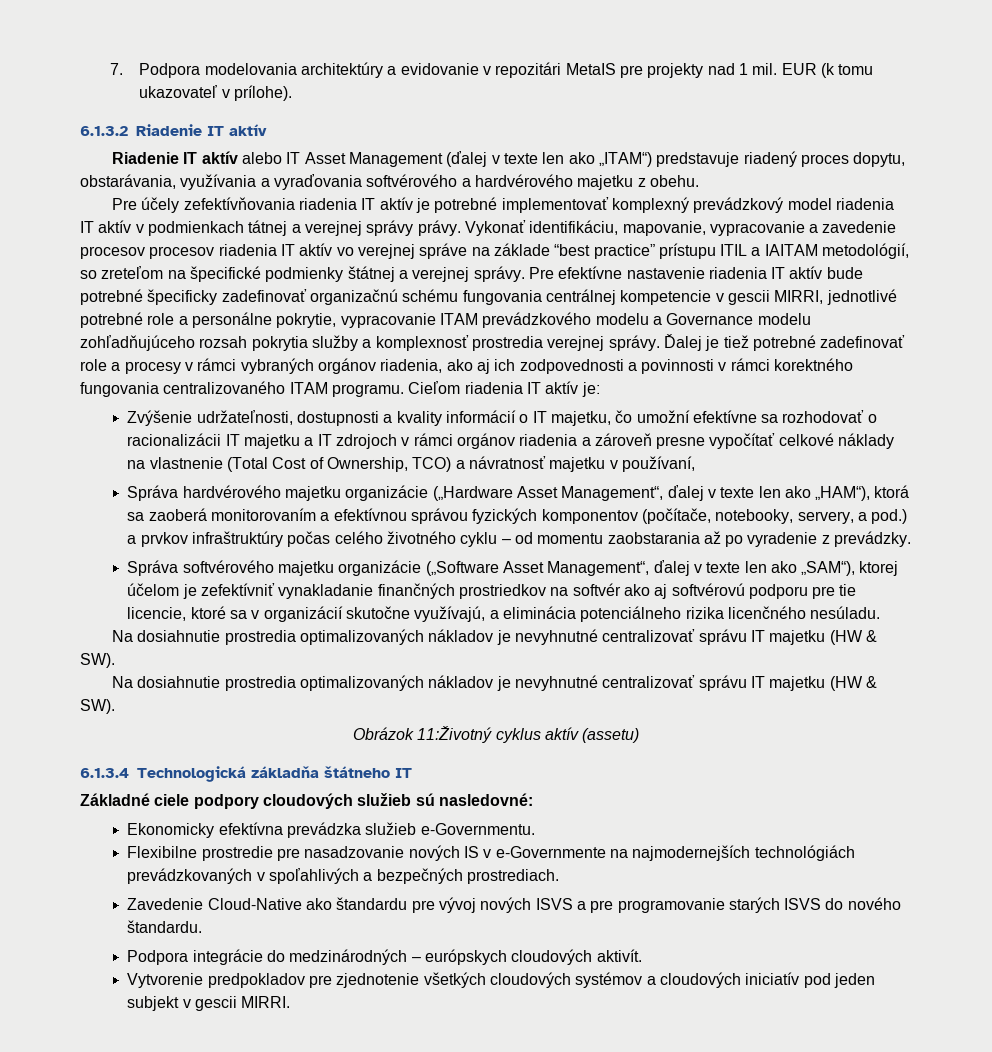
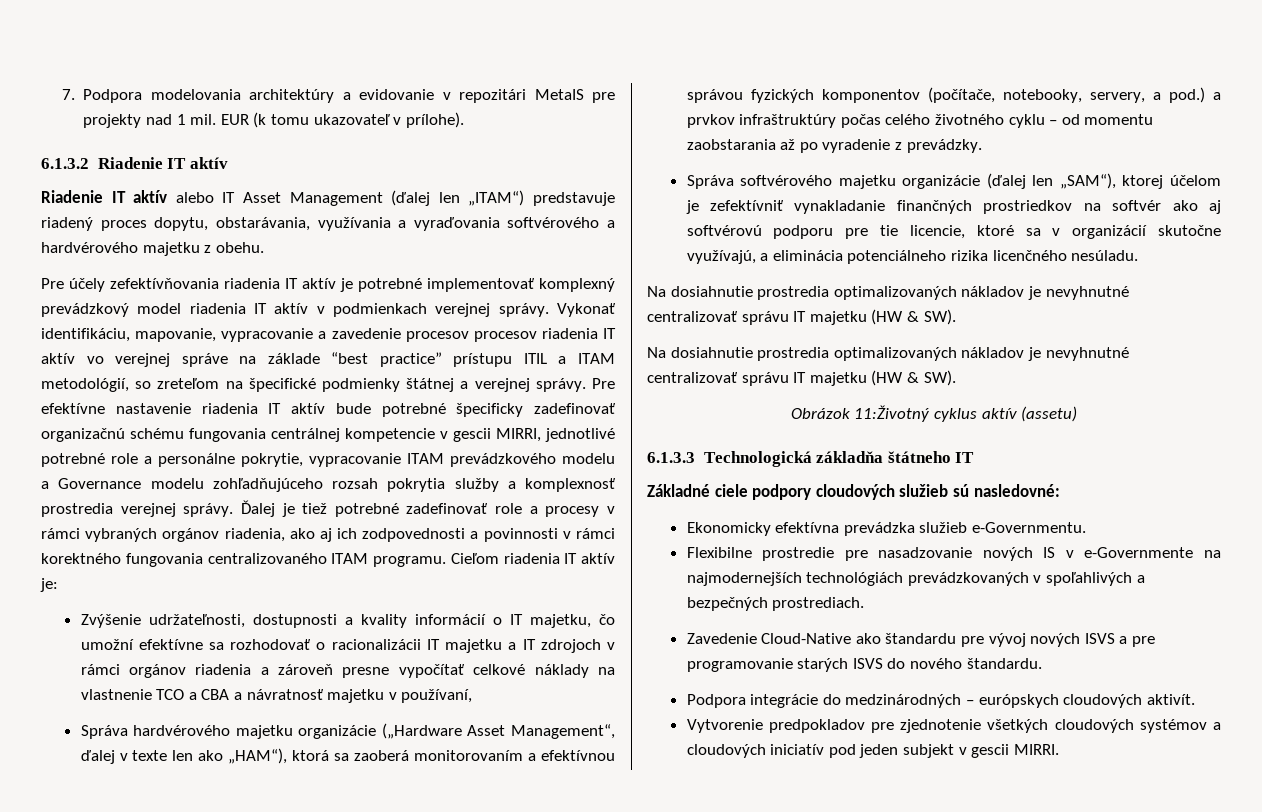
- Riadenie IT aktív alebo IT Asset Management (ďalej v texte len ako „ITAM“) predstavuje riadený proces dopytu, obstarávania, využívania a vyraďovania softvérového a hardvérového majetku z obehu.
+ Riadenie IT aktív alebo IT Asset Management (ďalej len „ITAM“) predstavuje riadený proces dopytu, obstarávania, využívania a vyraďovania softvérového a hardvérového majetku z obehu.
- Pre účely zefektívňovania riadenia IT aktív je potrebné implementovať komplexný prevádzkový model riadenia IT aktív v podmienkach tátnej a verejnej správy právy.
+ Pre účely zefektívňovania riadenia IT aktív je potrebné implementovať komplexný prevádzkový model riadenia IT aktív v podmienkach verejnej správy.
- Vykonať identifikáciu, mapovanie, vypracovanie a zavedenie procesov procesov riadenia IT aktív vo verejnej správe na základe “best practice” prístupu ITIL a IAITAM metodológií, so zreteľom na špecifické podmienky štátnej a verejnej správy.
+ Vykonať identifikáciu, mapovanie, vypracovanie a zavedenie procesov procesov riadenia IT aktív vo verejnej správe na základe “best practice” prístupu ITIL a ITAM metodológií, so zreteľom na špecifické podmienky štátnej a verejnej správy.
- Zvýšenie udržateľnosti, dostupnosti a kvality informácií o IT majetku, čo umožní efektívne sa rozhodovať o racionalizácii IT majetku a IT zdrojoch v rámci orgánov riadenia a zároveň presne vypočítať celkové náklady na vlastnenie (Total Cost of Ownership, TCO) a návratnosť majetku v používaní,
+ Zvýšenie udržateľnosti, dostupnosti a kvality informácií o IT majetku, čo umožní efektívne sa rozhodovať o racionalizácii IT majetku a IT zdrojoch v rámci orgánov riadenia a zároveň presne vypočítať celkové náklady na vlastnenie TCO a CBA a návratnosť majetku v používaní,
- Správa softvérového majetku organizácie („Software Asset Management“, ďalej v texte len ako „SAM“), ktorej účelom je zefektívniť vynakladanie finančných prostriedkov na softvér ako aj softvérovú podporu pre tie licencie, ktoré sa v organizácií skutočne využívajú, a eliminácia potenciálneho rizika licenčného nesúladu.
+ Správa softvérového majetku organizácie (ďalej len „SAM“), ktorej účelom je zefektívniť vynakladanie finančných prostriedkov na softvér ako aj softvérovú podporu pre tie licencie, ktoré sa v organizácií skutočne využívajú, a eliminácia potenciálneho rizika licenčného nesúladu.
- 6.1.3.4 Technologická základňa štátneho IT
+ 6.1.3.3 Technologická základňa štátneho IT

